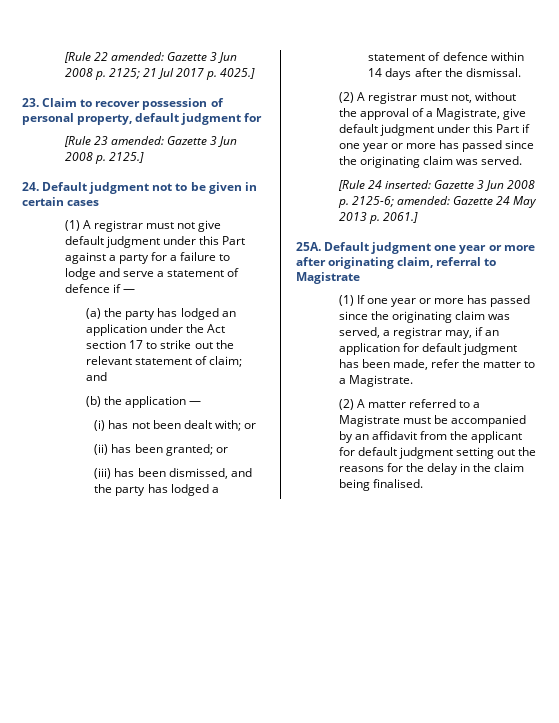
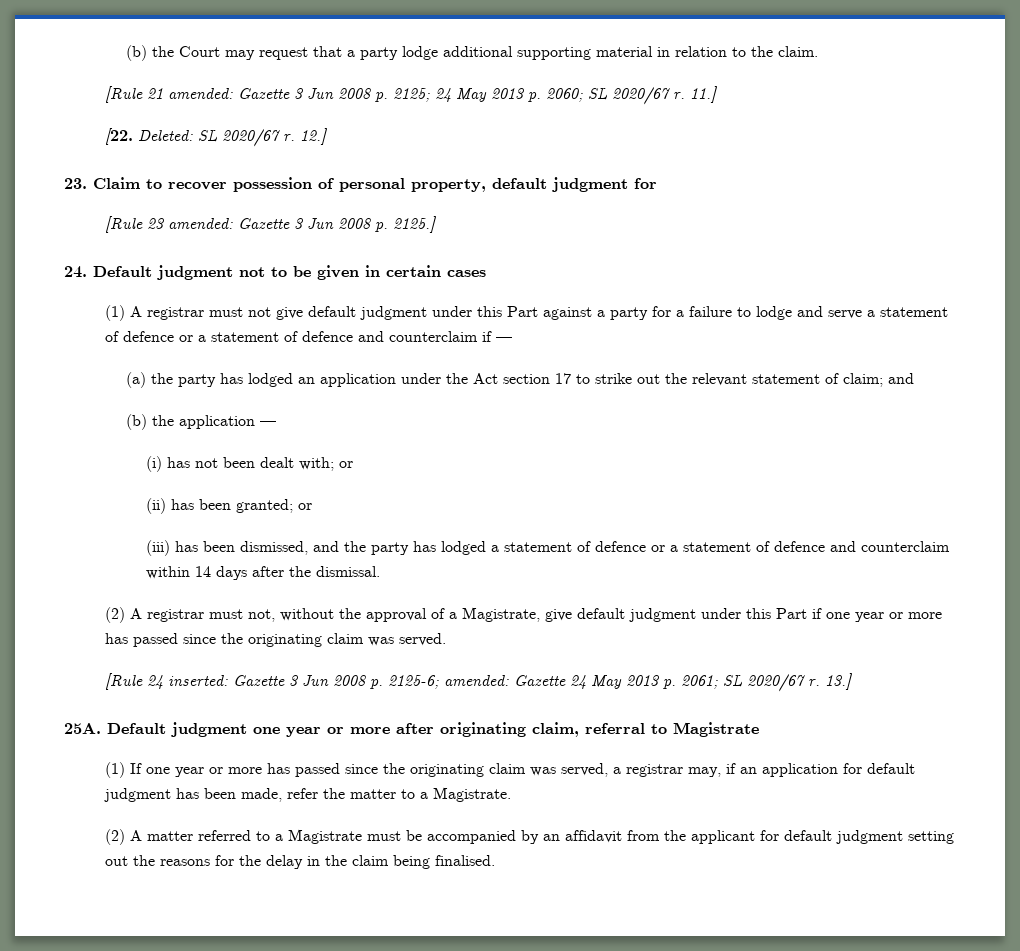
- [Rule 22 amended: Gazette 3 Jun 2008 p. 2125; 21 Jul 2017 p. 4025.]
+ (b) the Court may request that a party lodge additional supporting material in relation to the claim.
+ [Rule 21 amended: Gazette 3 Jun 2008 p. 2125; 24 May 2013 p. 2060; SL 2020/67 r. 11.]
+ [22. Deleted: SL 2020/67 r. 12.]
- (1) A registrar must not give default judgment under this Part against a party for a failure to lodge and serve a statement of defence if —
+ (1) A registrar must not give default judgment under this Part against a party for a failure to lodge and serve a statement of defence or a statement of defence and counterclaim if —
- (iii) has been dismissed, and the party has lodged a statement of defence within 14 days after the dismissal.
+ (iii) has been dismissed, and the party has lodged a statement of defence or a statement of defence and counterclaim within 14 days after the dismissal.
- [Rule 24 inserted: Gazette 3 Jun 2008 p. 2125-6; amended: Gazette 24 May 2013 p. 2061.]
+ [Rule 24 inserted: Gazette 3 Jun 2008 p. 2125-6; amended: Gazette 24 May 2013 p. 2061; SL 2020/67 r. 13.]

